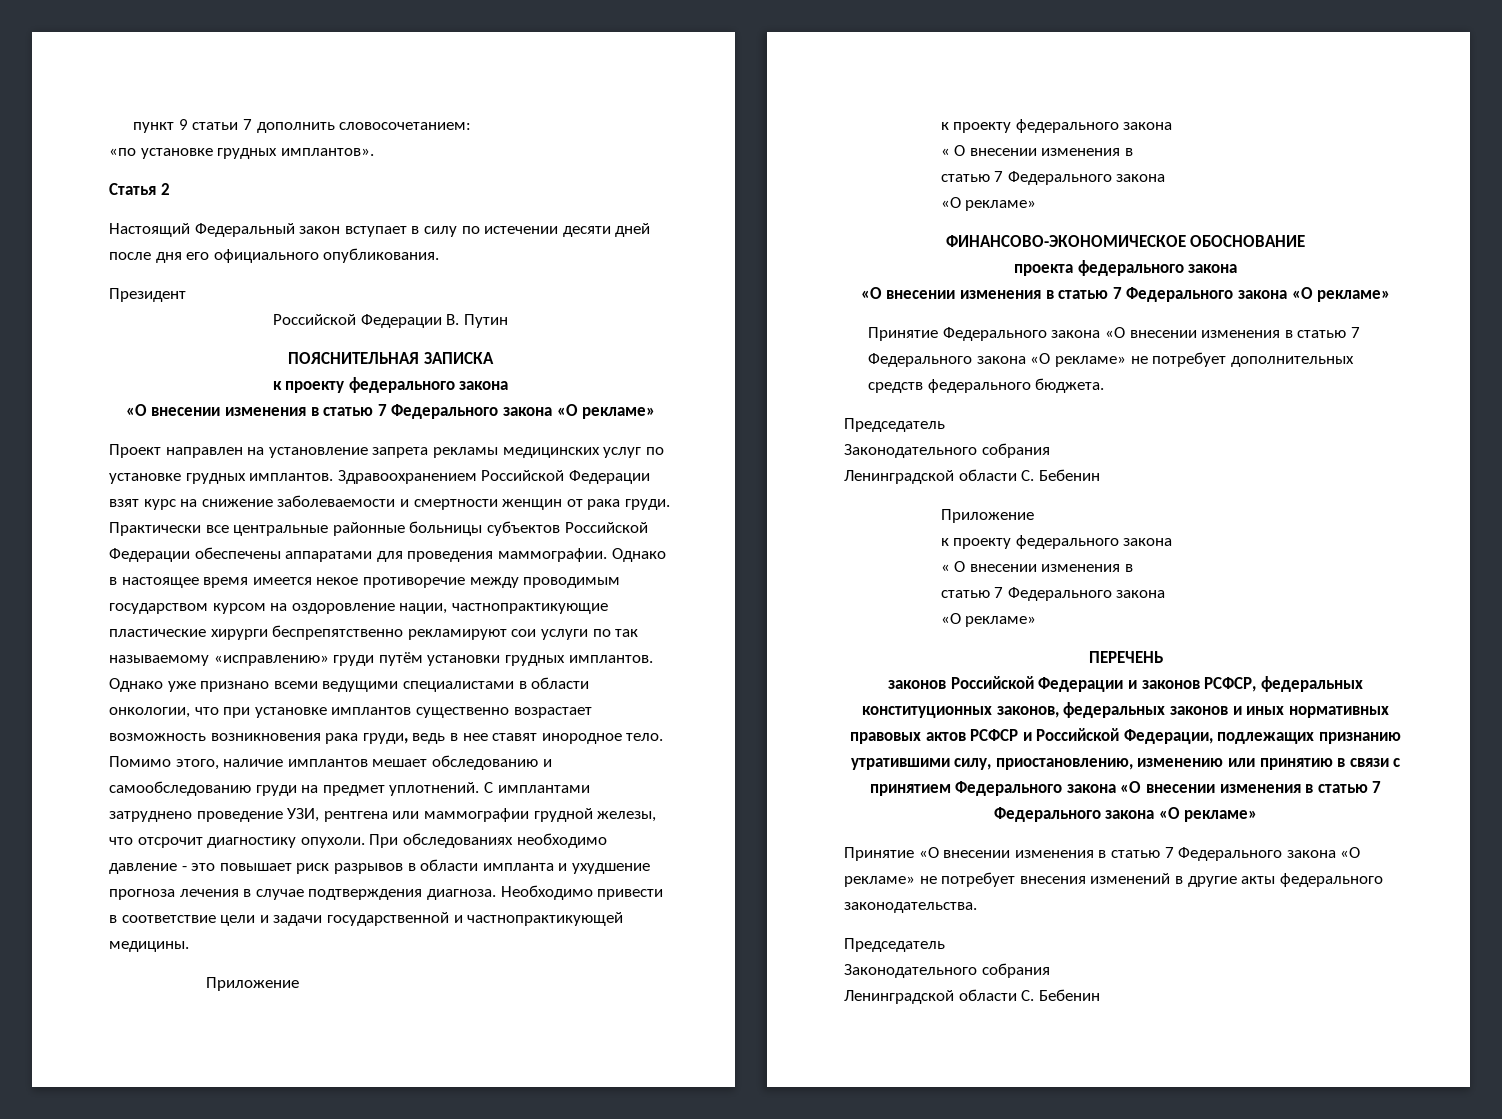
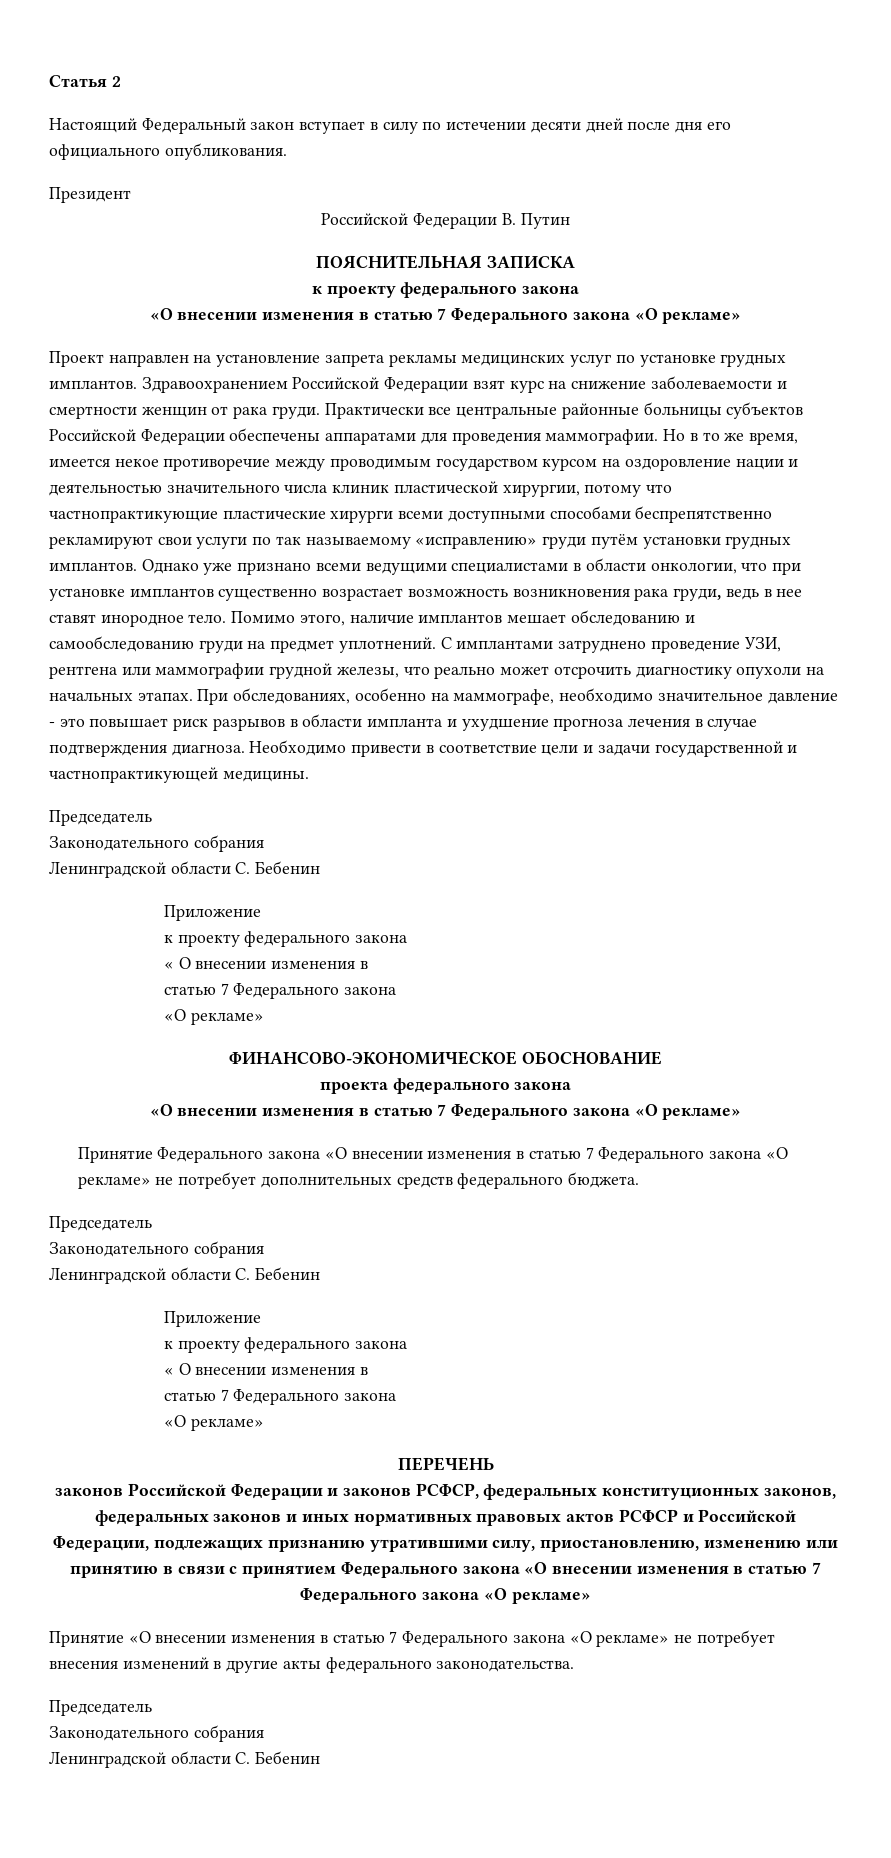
- пункт 9 статьи 7 дополнить словосочетанием:
- «по установке грудных имплантов».
- Однако в настоящее время имеется некое противоречие между проводимым государством курсом на оздоровление нации, частнопрактикующие пластические хирурги беспрепятственно рекламируют сои услуги по так называемому «исправлению» груди путём установки грудных имплантов.
+ Но в то же время, имеется некое противоречие между проводимым государством курсом на оздоровление нации и деятельностью значительного числа клиник пластической хирургии, потому что частнопрактикующие пластические хирурги всеми доступными способами беспрепятственно рекламируют свои услуги по так называемому «исправлению» груди путём установки грудных имплантов.
- С имплантами затруднено проведение УЗИ, рентгена или маммографии грудной железы, что отсрочит диагностику опухоли. При обследованиях необходимо давление - это повышает риск разрывов в области импланта и ухудшение прогноза лечения в случае подтверждения диагноза.
+ С имплантами затруднено проведение УЗИ, рентгена или маммографии грудной железы, что реально может отсрочить диагностику опухоли на начальных этапах. При обследованиях, особенно на маммографе, необходимо значительное давление - это повышает риск разрывов в области импланта и ухудшение прогноза лечения в случае подтверждения диагноза.
  Необходимо привести в соответствие цели и задачи государственной и частнопрактикующей медицины.
+ Председатель
+ Законодательного собрания
+ Ленинградской области С. Бебенин

